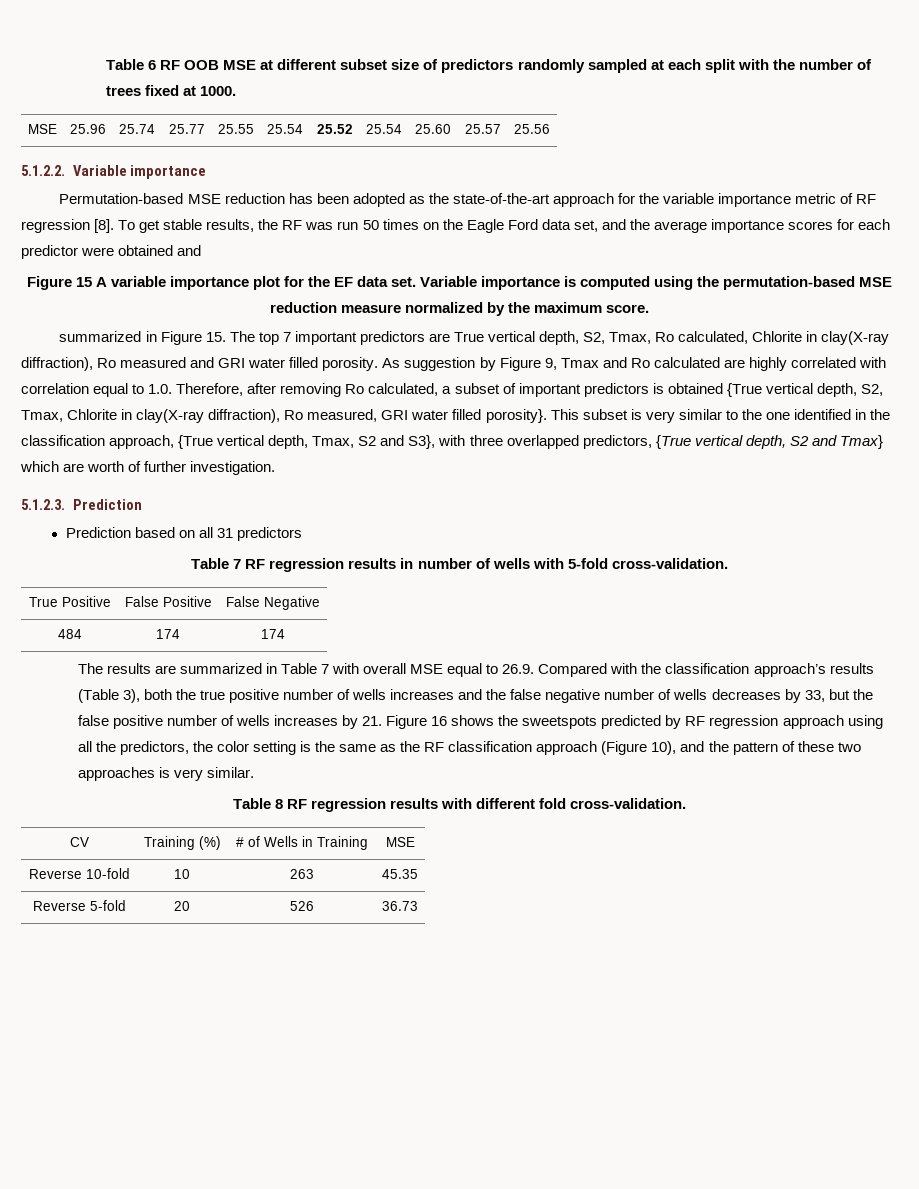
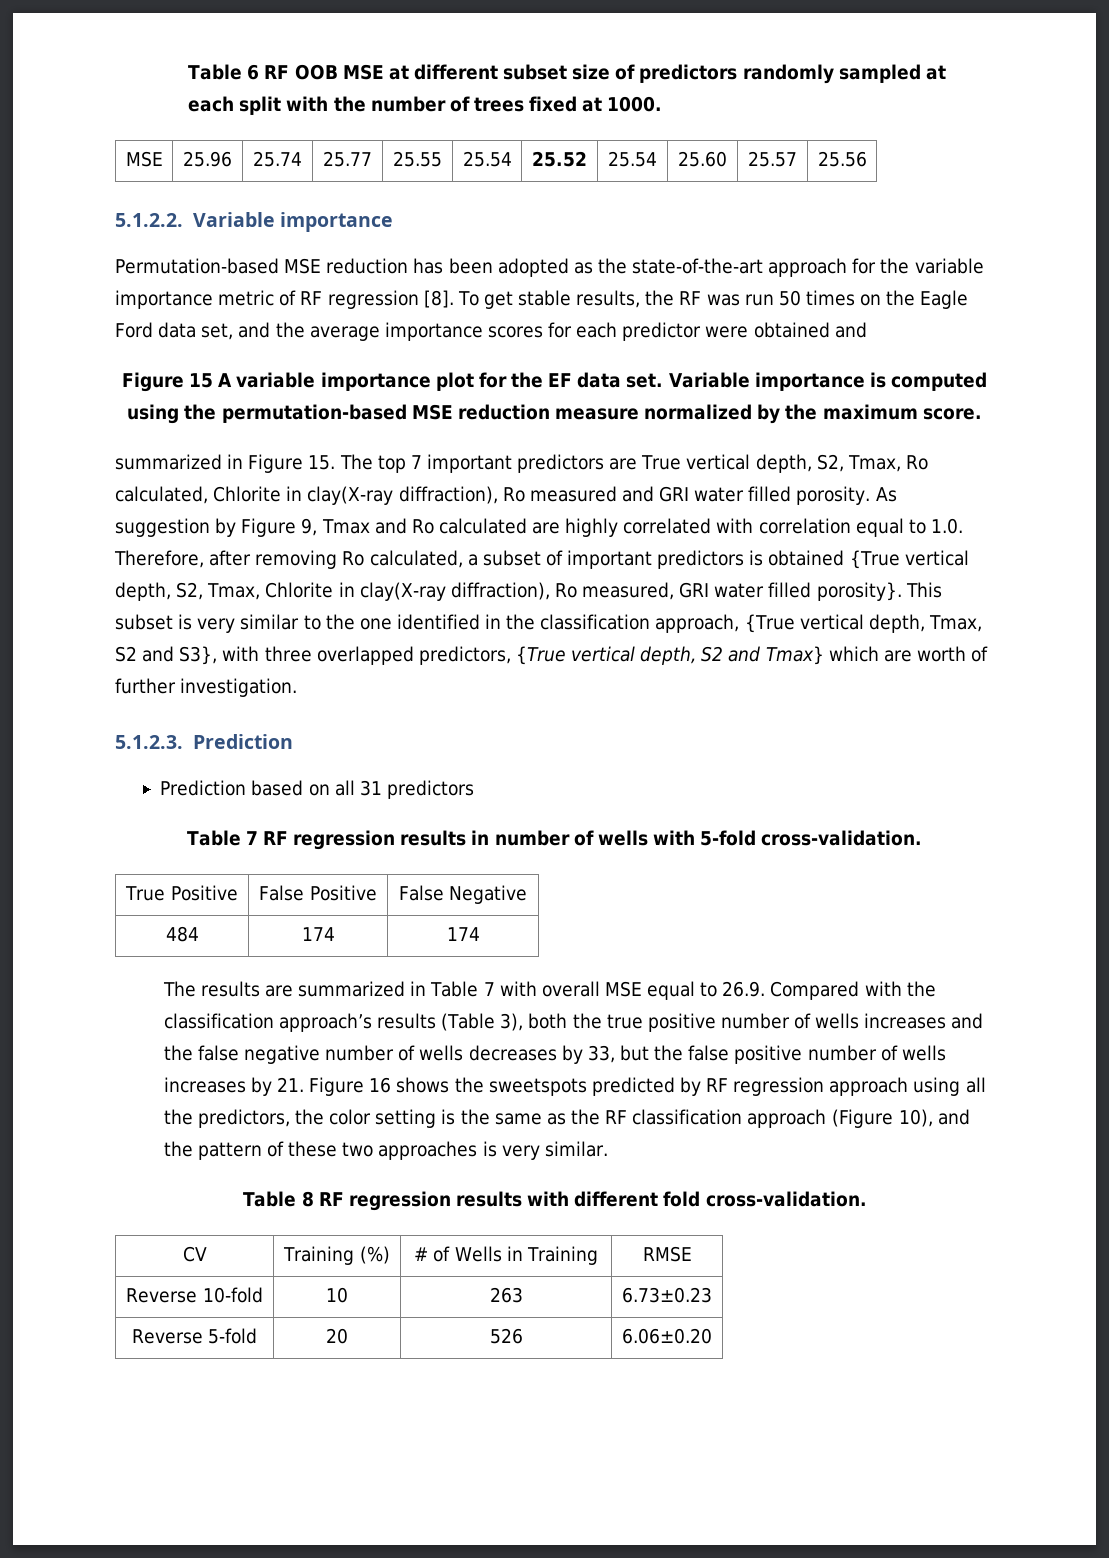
- CV | Training (%) | # of Wells in Training | MSE
+ CV | Training (%) | # of Wells in Training | RMSE
- Reverse 10-fold | 10 | 263 | 45.35
+ Reverse 10-fold | 10 | 263 | 6.73±0.23
- Reverse 5-fold | 20 | 526 | 36.73
+ Reverse 5-fold | 20 | 526 | 6.06±0.20

